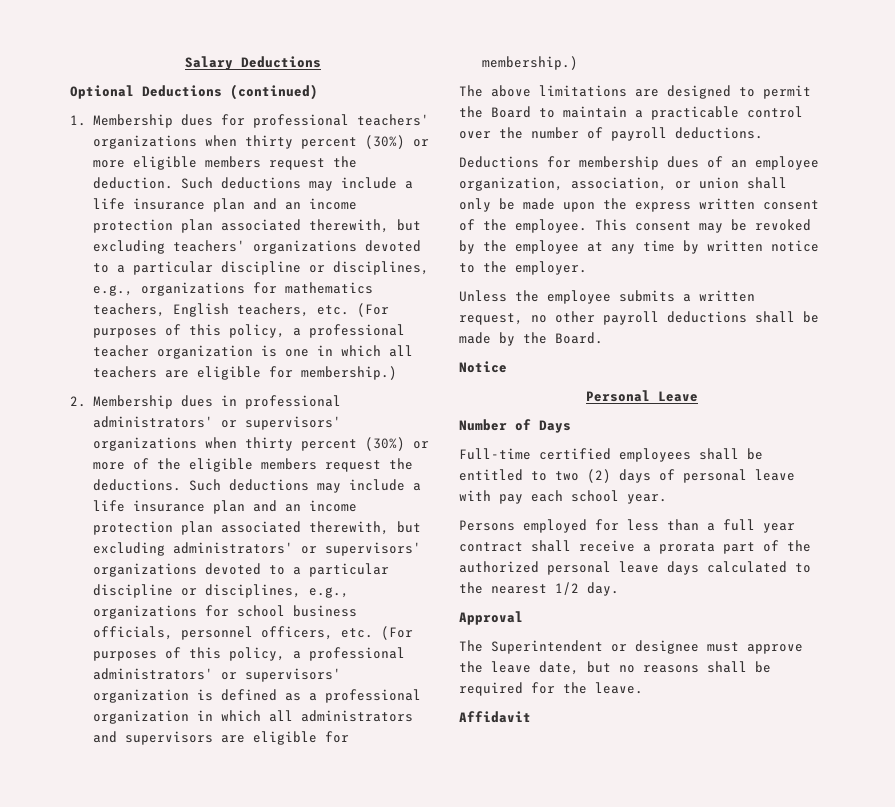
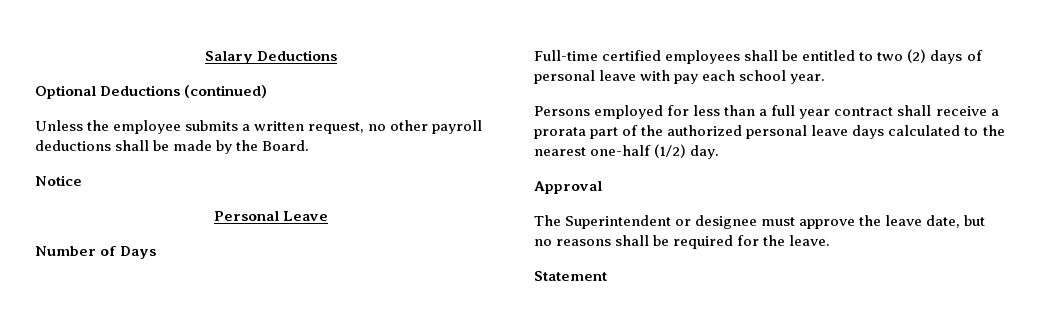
- 1. Membership dues for professional teachers' organizations when thirty percent (30%) or more eligible members request the deduction. Such deductions may include a life insurance plan and an income protection plan associated therewith, but excluding teachers' organizations devoted to a particular discipline or disciplines, e.g., organizations for mathematics teachers, English teachers, etc. (For purposes of this policy, a professional teacher organization is one in which all teachers are eligible for membership.)
- 2. Membership dues in professional administrators' or supervisors' organizations when thirty percent (30%) or more of the eligible members request the deductions. Such deductions may include a life insurance plan and an income protection plan associated therewith, but excluding administrators' or supervisors' organizations devoted to a particular discipline or disciplines, e.g., organizations for school business officials, personnel officers, etc. (For purposes of this policy, a professional administrators' or supervisors' organization is defined as a professional organization in which all administrators and supervisors are eligible for membership.)
- The above limitations are designed to permit the Board to maintain a practicable control over the number of payroll deductions.
- Deductions for membership dues of an employee organization, association, or union shall only be made upon the express written consent of the employee. This consent may be revoked by the employee at any time by written notice to the employer.
- Persons employed for less than a full year contract shall receive a prorata part of the authorized personal leave days calculated to the nearest 1/2 day.
+ Persons employed for less than a full year contract shall receive a prorata part of the authorized personal leave days calculated to the nearest one-half (1/2) day.
- Affidavit
+ Statement

